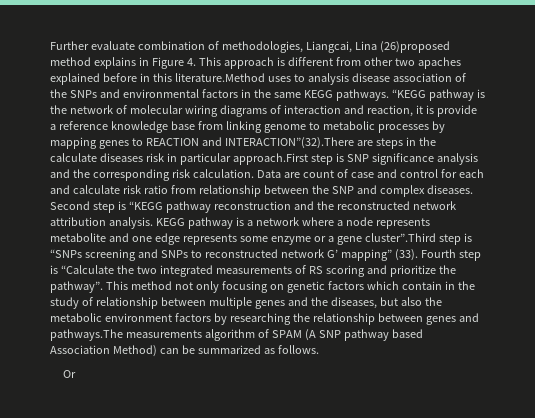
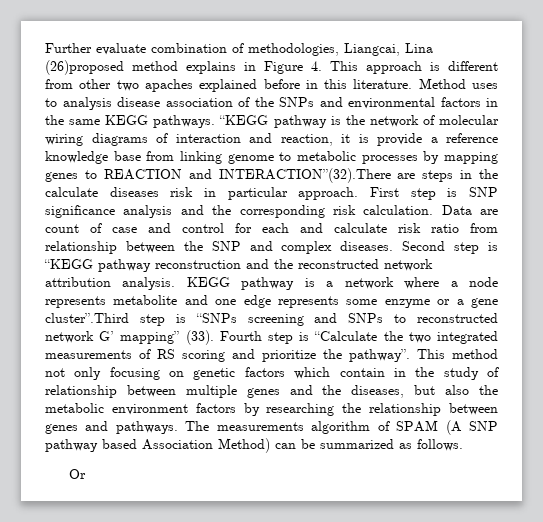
- Further evaluate combination of methodologies, Liangcai, Lina (26)proposed method explains in Figure 4. This approach is different from other two apaches explained before in this literature.Method uses to analysis disease association of the SNPs and environmental factors in the same KEGG pathways.
+ Further evaluate combination of methodologies, Liangcai, Lina (26)proposed method explains in Figure 4. This approach is different from other two apaches explained before in this literature. Method uses to analysis disease association of the SNPs and environmental factors in the same KEGG pathways.
- “KEGG pathway is the network of molecular wiring diagrams of interaction and reaction, it is provide a reference knowledge base from linking genome to metabolic processes by mapping genes to REACTION and INTERACTION”(32).There are steps in the calculate diseases risk in particular approach.First step is SNP significance analysis and the corresponding risk calculation.
+ “KEGG pathway is the network of molecular wiring diagrams of interaction and reaction, it is provide a reference knowledge base from linking genome to metabolic processes by mapping genes to REACTION and INTERACTION”(32).There are steps in the calculate diseases risk in particular approach. First step is SNP significance analysis and the corresponding risk calculation.
- This method not only focusing on genetic factors which contain in the study of relationship between multiple genes and the diseases, but also the metabolic environment factors by researching the relationship between genes and pathways.The measurements algorithm of SPAM (A SNP pathway based Association Method) can be summarized as follows.
+ This method not only focusing on genetic factors which contain in the study of relationship between multiple genes and the diseases, but also the metabolic environment factors by researching the relationship between genes and pathways. The measurements algorithm of SPAM (A SNP pathway based Association Method) can be summarized as follows.

